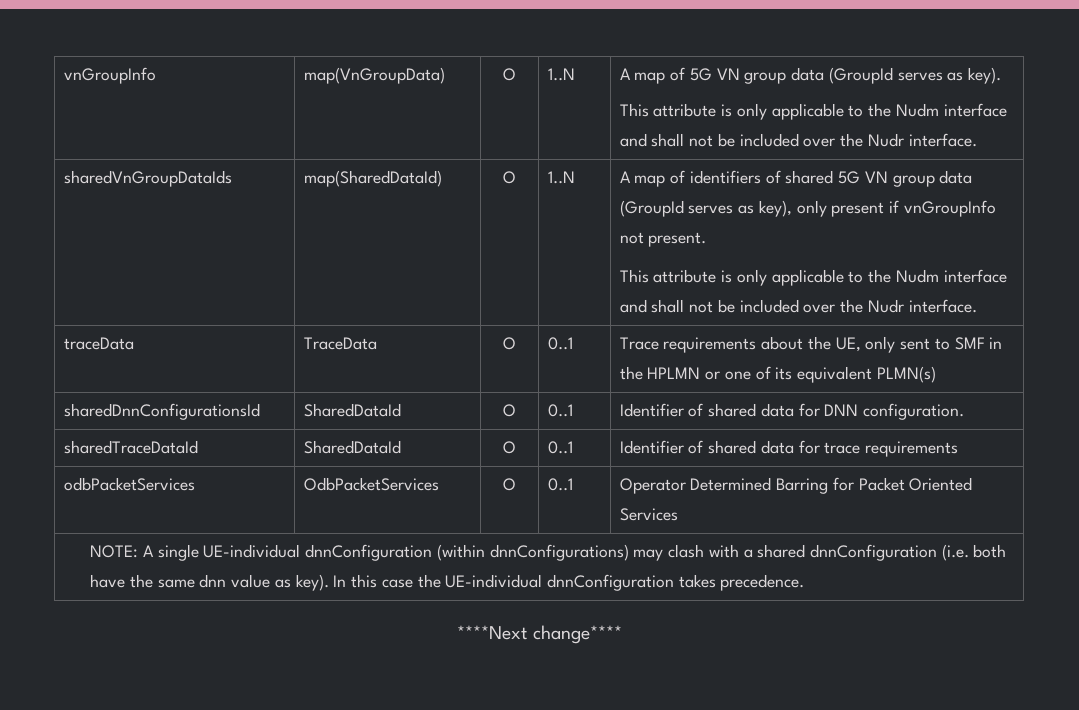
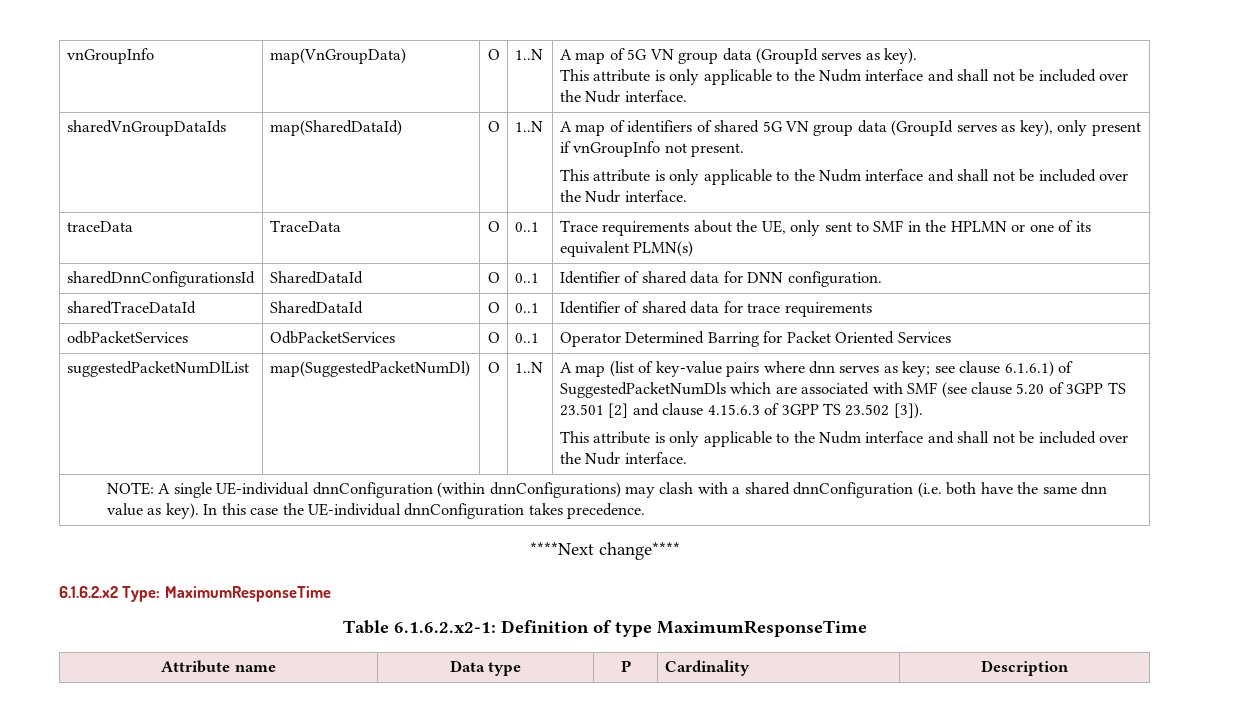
+ suggestedPacketNumDlList | map(SuggestedPacketNumDl) | O | 1..N | A map (list of key-value pairs where dnn serves as key; see clause 6.1.6.1) of SuggestedPacketNumDls which are associated with SMF (see clause 5.20 of 3GPP TS 23.501 [2] and clause 4.15.6.3 of 3GPP TS 23.502 [3]).
+ This attribute is only applicable to the Nudm interface and shall not be included over the Nudr interface.
+ 6.1.6.2.x2 Type: MaximumResponseTime
+ Table 6.1.6.2.x2-1: Definition of type MaximumResponseTime
+ Attribute name | Data type | P | Cardinality | Description

